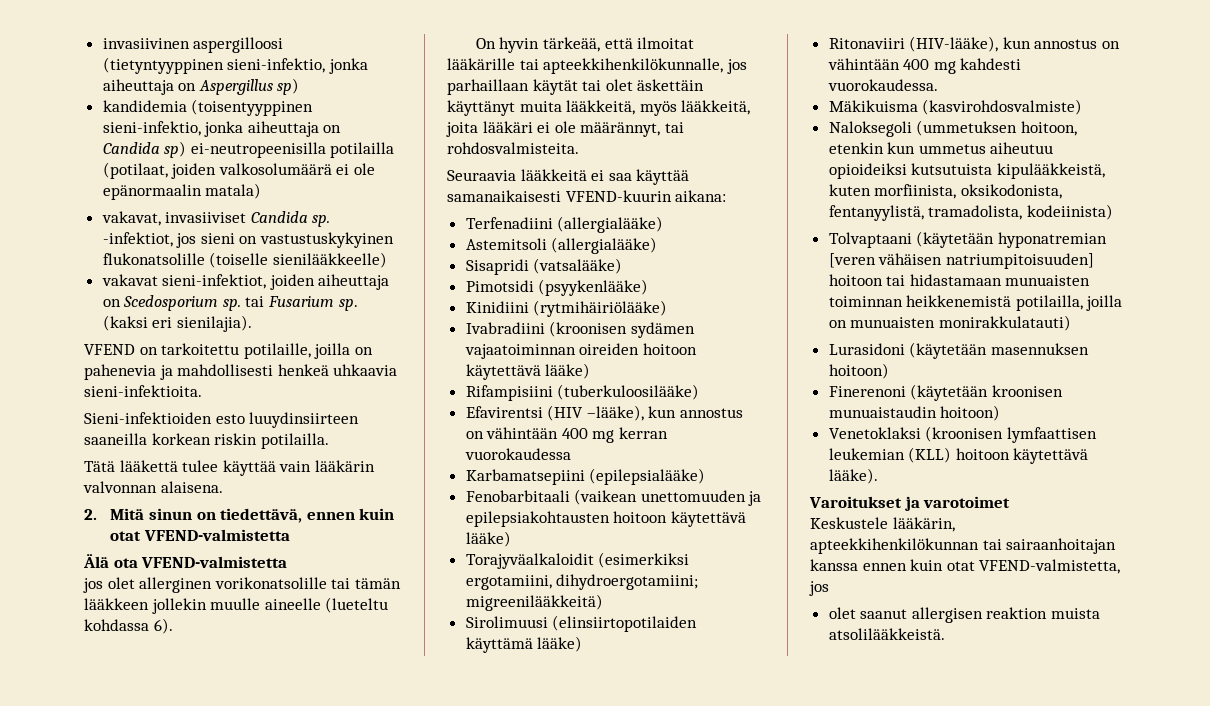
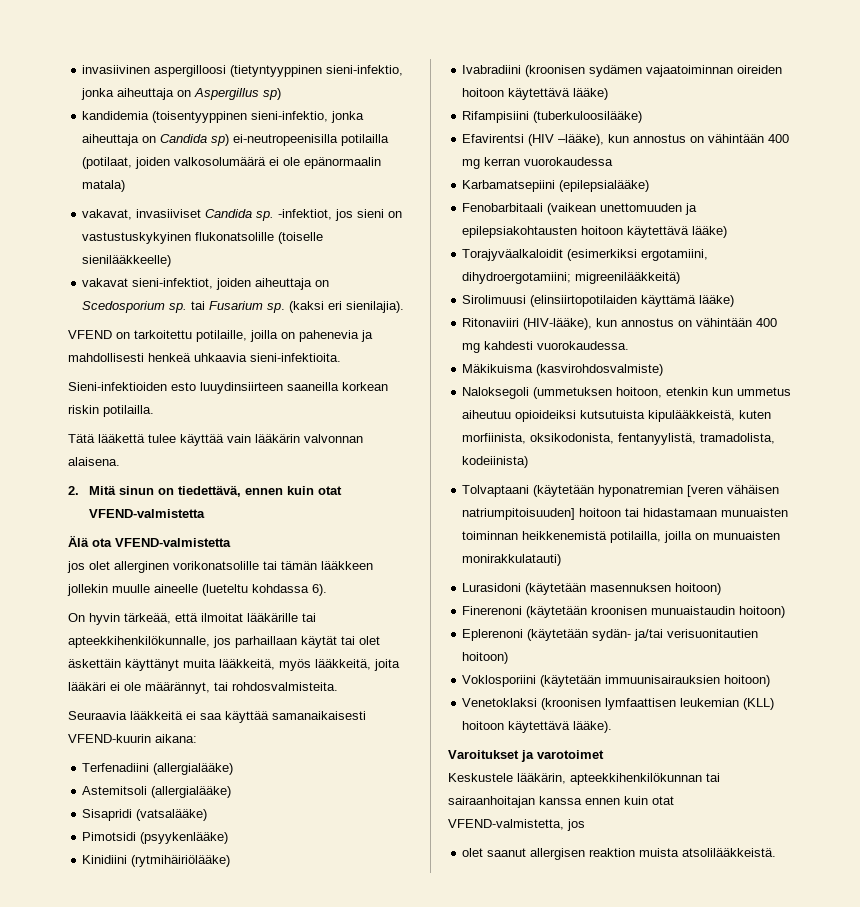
+ Eplerenoni (käytetään sydän- ja/tai verisuonitautien hoitoon)
+ Voklosporiini (käytetään immuunisairauksien hoitoon)

